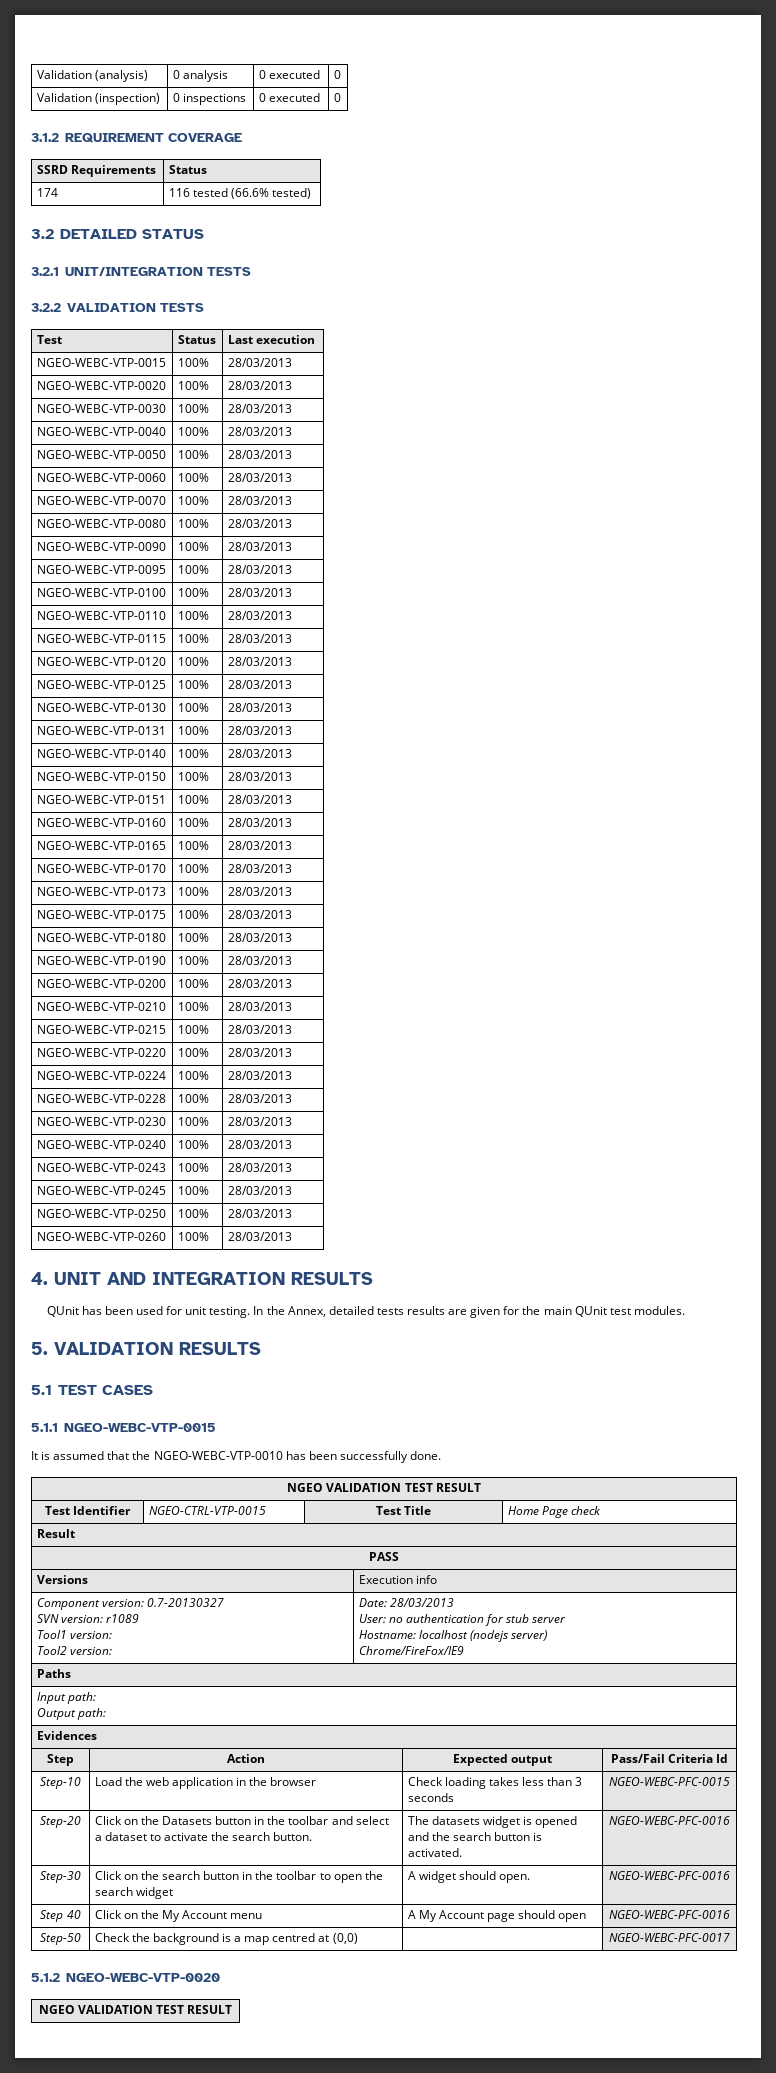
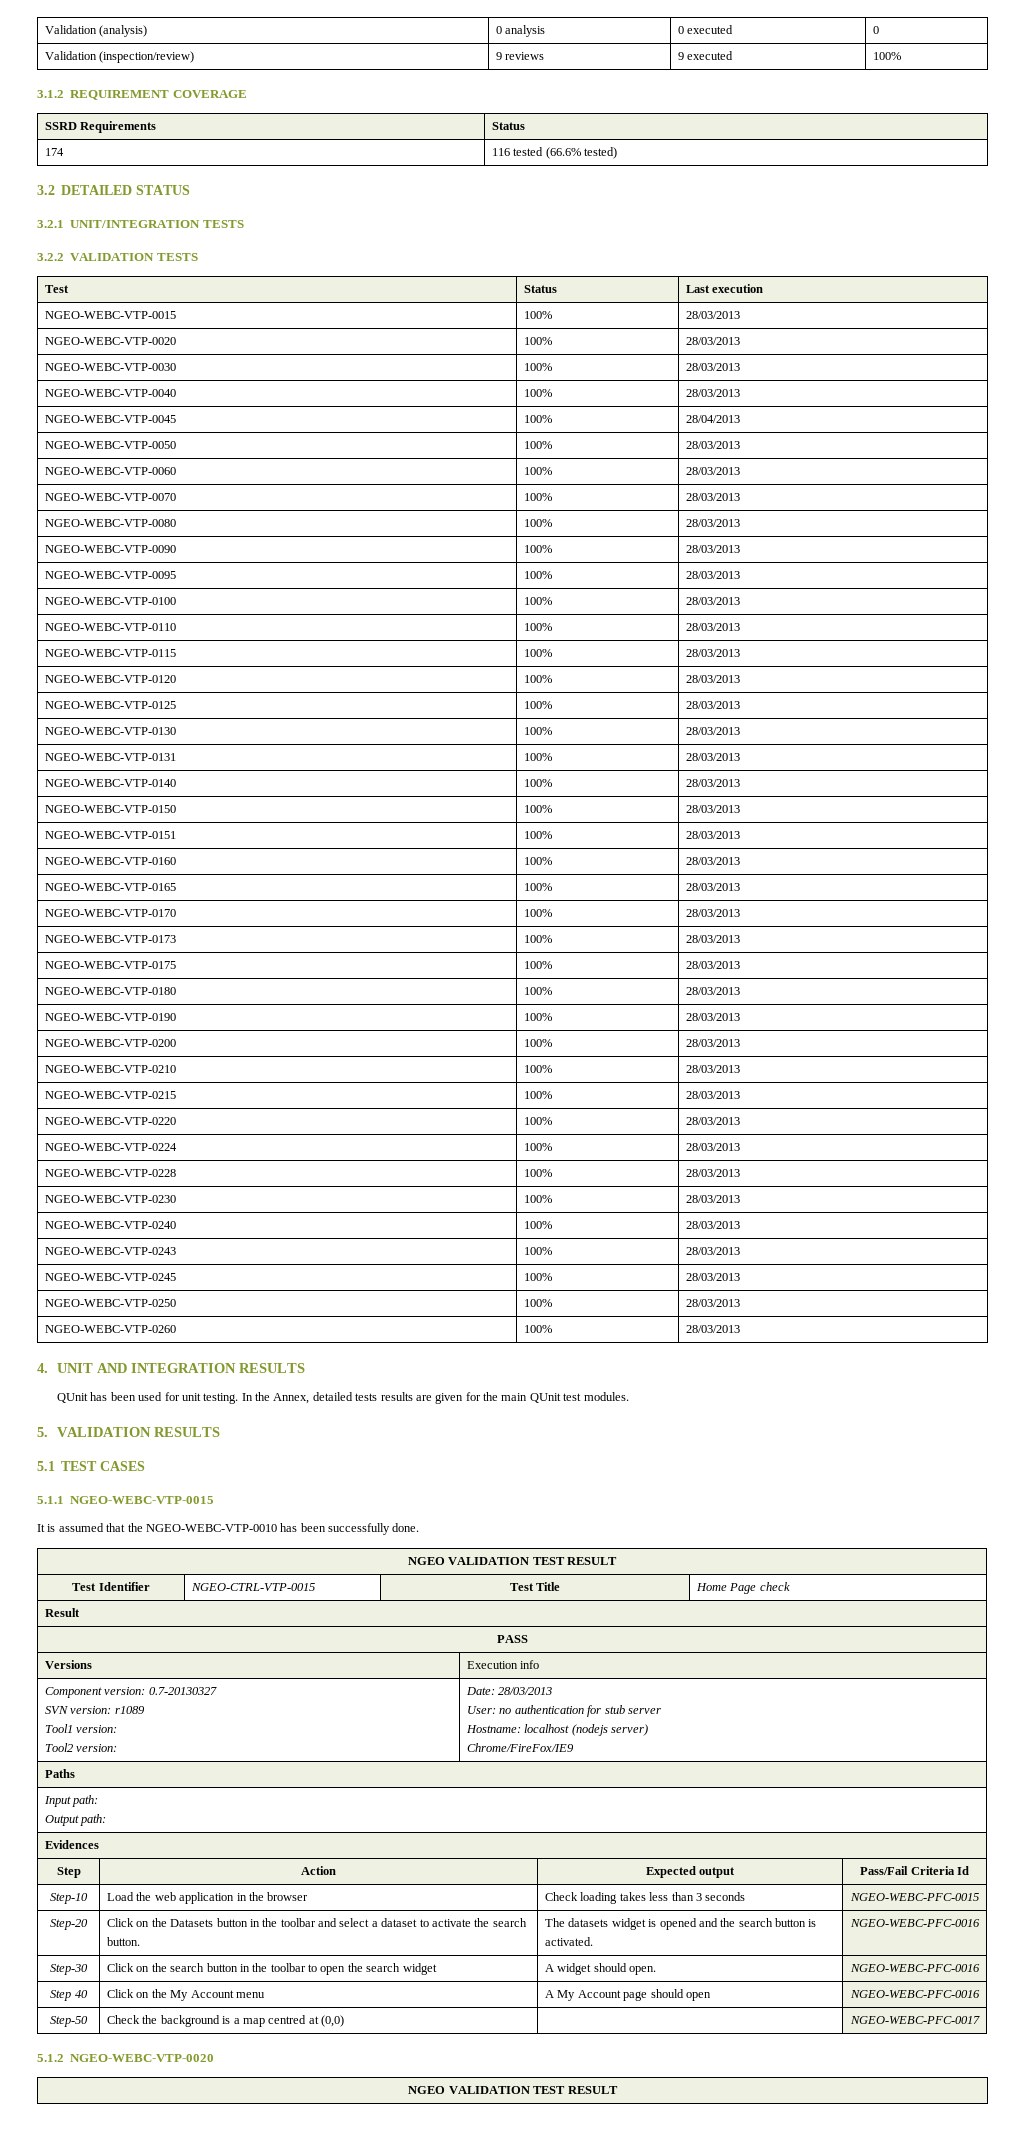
- Validation (inspection) | 0 inspections | 0 executed | 0
+ Validation (inspection/review) | 9 reviews | 9 executed | 100%
+ NGEO-WEBC-VTP-0045 | 100% | 28/04/2013

